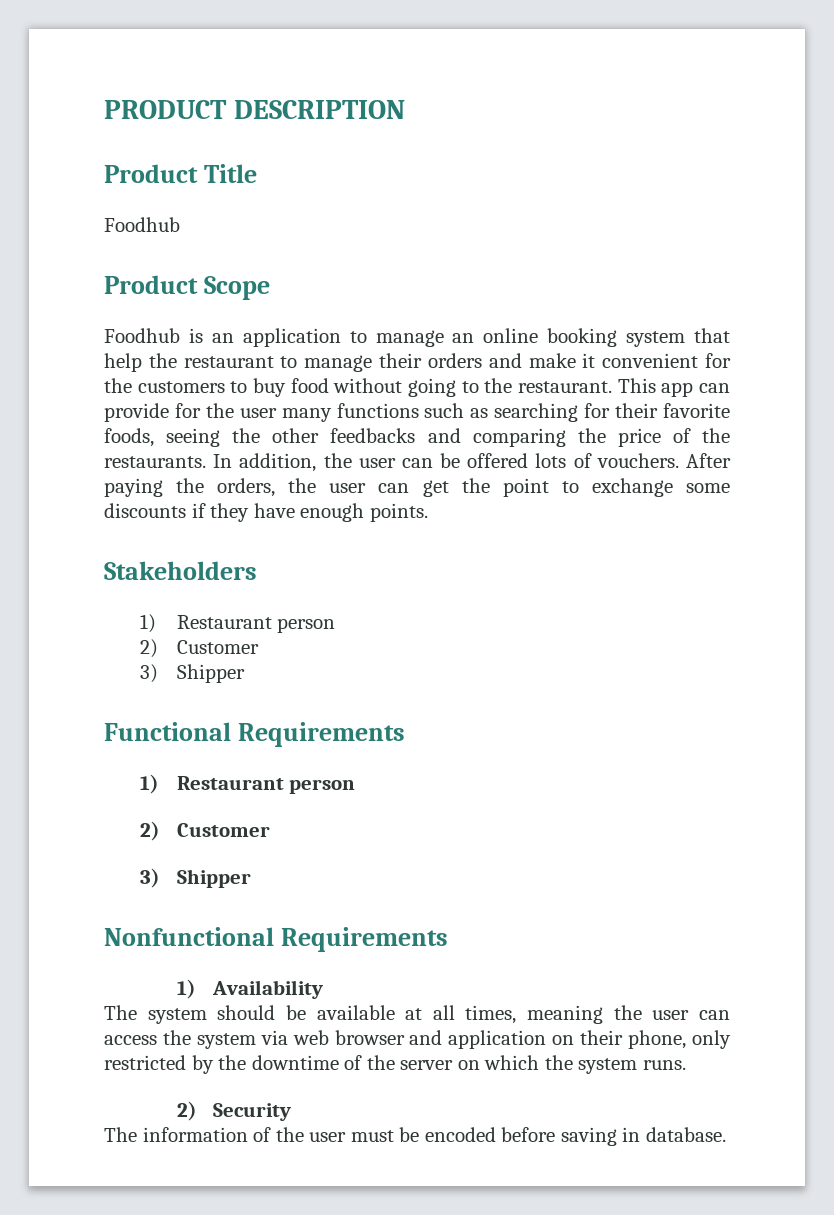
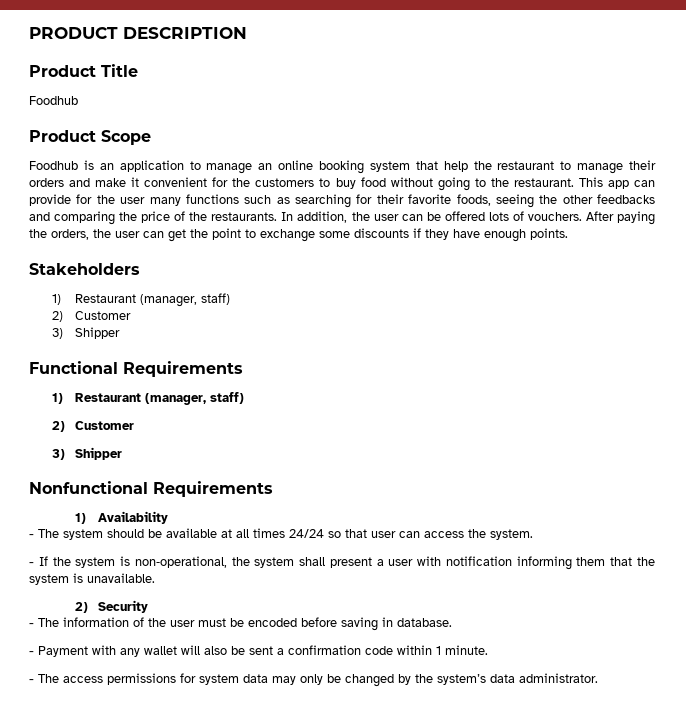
  Stakeholders
- 1) Restaurant person
+ 1) Restaurant (manager, staff)
  Functional Requirements
- 1) Restaurant person
+ 1) Restaurant (manager, staff)
- The system should be available at all times, meaning the user can access the system via web browser and application on their phone, only restricted by the downtime of the server on which the system runs.
+ - The system should be available at all times 24/24 so that user can access the system.
+ - If the system is non‐operational, the system shall present a user with notification informing them that the system is unavailable.
- The information of the user must be encoded before saving in database.
+ - The information of the user must be encoded before saving in database.
+ - Payment with any wallet will also be sent a confirmation code within 1 minute.
+ - The access permissions for system data may only be changed by the system’s data administrator.

